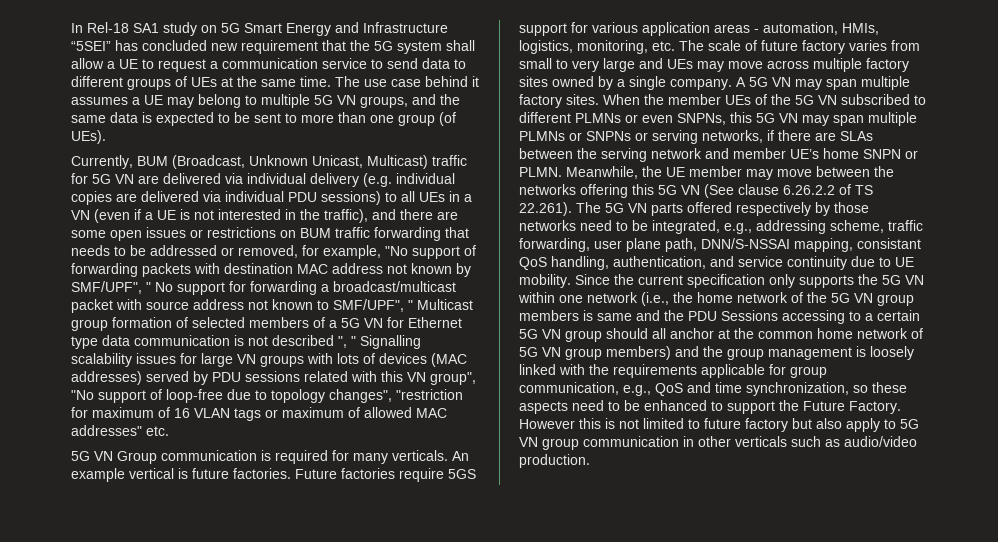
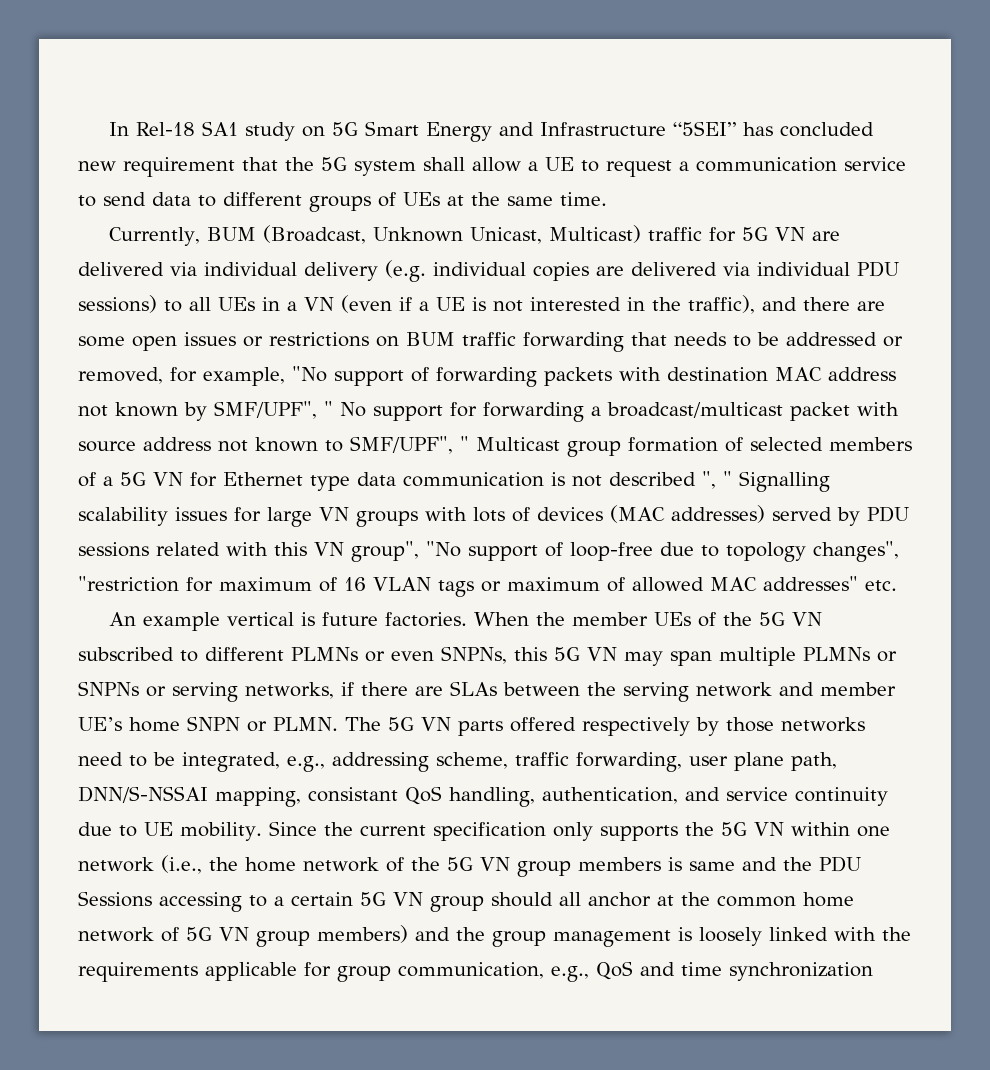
- The use case behind it assumes a UE may belong to multiple 5G VN groups, and the same data is expected to be sent to more than one group (of UEs).
- 5G VN Group communication is required for many verticals.
- Future factories require 5GS support for various application areas - automation, HMIs, logistics, monitoring, etc. The scale of future factory varies from small to very large and UEs may move across multiple factory sites owned by a single company. A 5G VN may span multiple factory sites.
- Meanwhile, the UE member may move between the networks offering this 5G VN (See clause 6.26.2.2 of TS 22.261). The 5G VN parts offered respectively by those networks need to be integrated, e.g., addressing scheme, traffic forwarding, user plane path, DNN/S-NSSAI mapping, consistant QoS handling, authentication, and service continuity due to UE mobility.
+ The 5G VN parts offered respectively by those networks need to be integrated, e.g., addressing scheme, traffic forwarding, user plane path, DNN/S-NSSAI mapping, consistant QoS handling, authentication, and service continuity due to UE mobility.
- Since the current specification only supports the 5G VN within one network (i.e., the home network of the 5G VN group members is same and the PDU Sessions accessing to a certain 5G VN group should all anchor at the common home network of 5G VN group members) and the group management is loosely linked with the requirements applicable for group communication, e.g., QoS and time synchronization, so these aspects need to be enhanced to support the Future Factory. However this is not limited to future factory but also apply to 5G VN group communication in other verticals such as audio/video production.
+ Since the current specification only supports the 5G VN within one network (i.e., the home network of the 5G VN group members is same and the PDU Sessions accessing to a certain 5G VN group should all anchor at the common home network of 5G VN group members) and the group management is loosely linked with the requirements applicable for group communication, e.g., QoS and time synchronization

